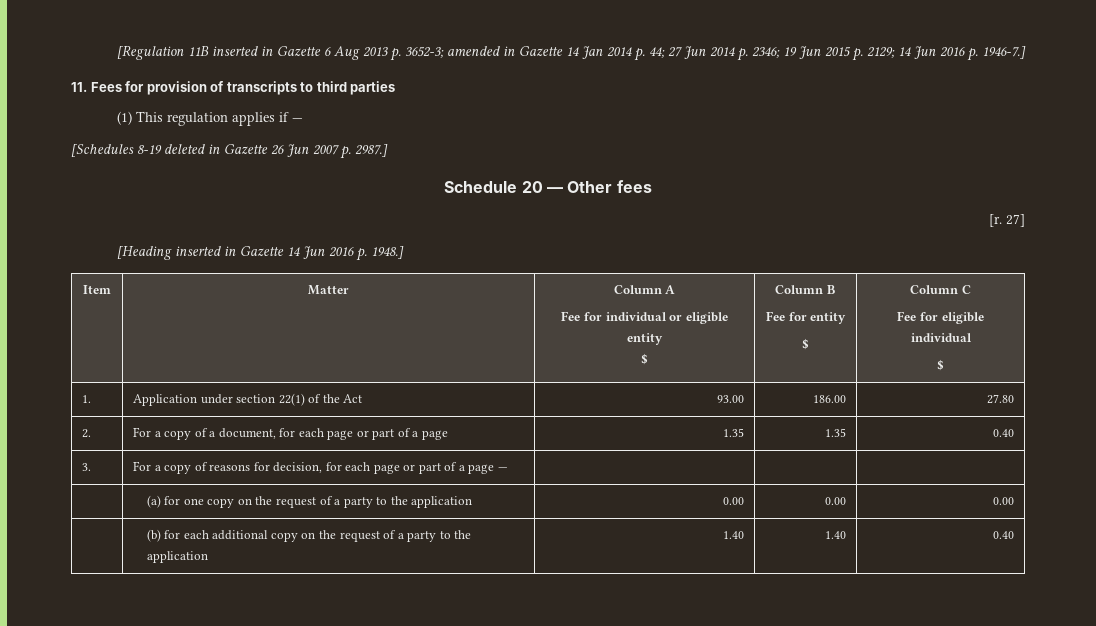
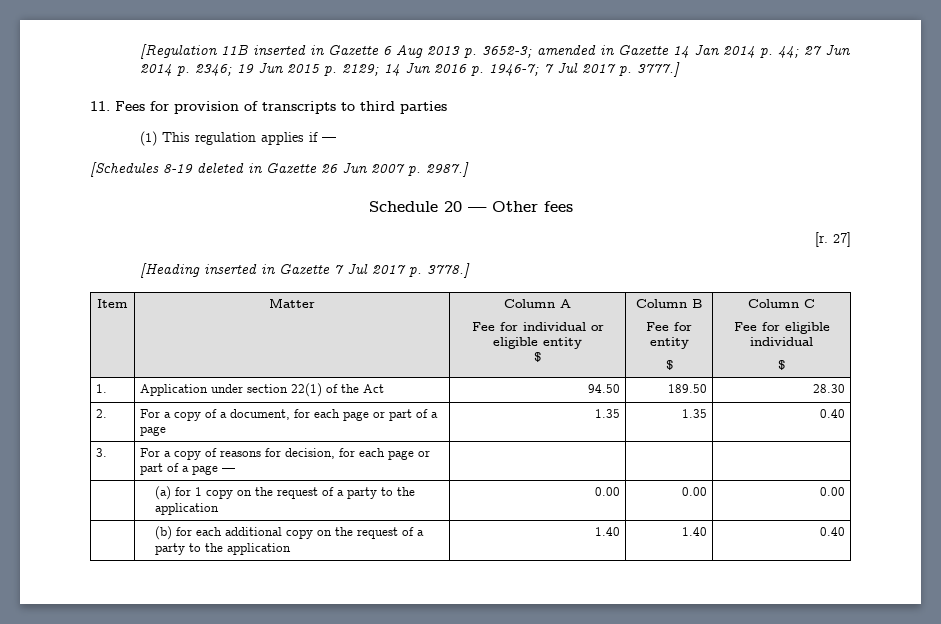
- [Regulation 11B inserted in Gazette 6 Aug 2013 p. 3652-3; amended in Gazette 14 Jan 2014 p. 44; 27 Jun 2014 p. 2346; 19 Jun 2015 p. 2129; 14 Jun 2016 p. 1946-7.]
+ [Regulation 11B inserted in Gazette 6 Aug 2013 p. 3652-3; amended in Gazette 14 Jan 2014 p. 44; 27 Jun 2014 p. 2346; 19 Jun 2015 p. 2129; 14 Jun 2016 p. 1946-7; 7 Jul 2017 p. 3777.]
- [Heading inserted in Gazette 14 Jun 2016 p. 1948.]
+ [Heading inserted in Gazette 7 Jul 2017 p. 3778.]
- 1. | Application under section 22(1) of the Act | 93.00 | 186.00 | 27.80
+ 1. | Application under section 22(1) of the Act | 94.50 | 189.50 | 28.30
- | (a) for one copy on the request of a party to the application | 0.00 | 0.00 | 0.00
+ | (a) for 1 copy on the request of a party to the application | 0.00 | 0.00 | 0.00

